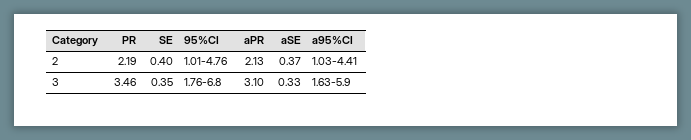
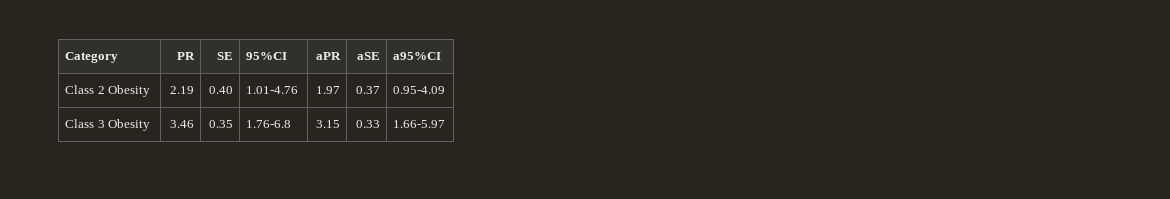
- 2 | 2.19 | 0.40 | 1.01-4.76 | 2.13 | 0.37 | 1.03-4.41
- 3 | 3.46 | 0.35 | 1.76-6.8 | 3.10 | 0.33 | 1.63-5.9
+ Class 2 Obesity | 2.19 | 0.40 | 1.01-4.76 | 1.97 | 0.37 | 0.95-4.09
+ Class 3 Obesity | 3.46 | 0.35 | 1.76-6.8 | 3.15 | 0.33 | 1.66-5.97

